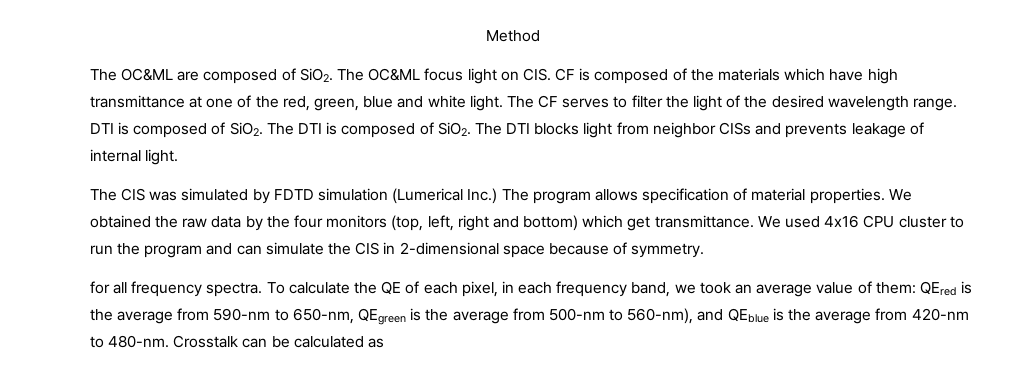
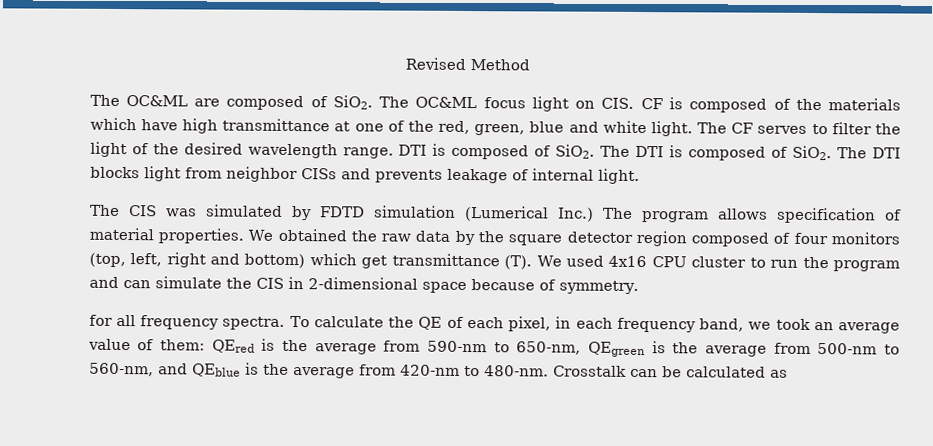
- Method
+ Revised Method
- We obtained the raw data by the four monitors (top, left, right and bottom) which get transmittance. We used 4ⅹ16 CPU cluster to run the program and can simulate the CIS in 2-dimensional space because of symmetry.
+ We obtained the raw data by the square detector region composed of four monitors (top, left, right and bottom) which get transmittance (T). We used 4ⅹ16 CPU cluster to run the program and can simulate the CIS in 2-dimensional space because of symmetry.
- To calculate the QE of each pixel, in each frequency band, we took an average value of them: QEred is the average from 590-nm to 650-nm, QEgreen is the average from 500-nm to 560-nm), and QEblue is the average from 420-nm to 480-nm.
+ To calculate the QE of each pixel, in each frequency band, we took an average value of them: QEred is the average from 590-nm to 650-nm, QEgreen is the average from 500-nm to 560-nm, and QEblue is the average from 420-nm to 480-nm.

